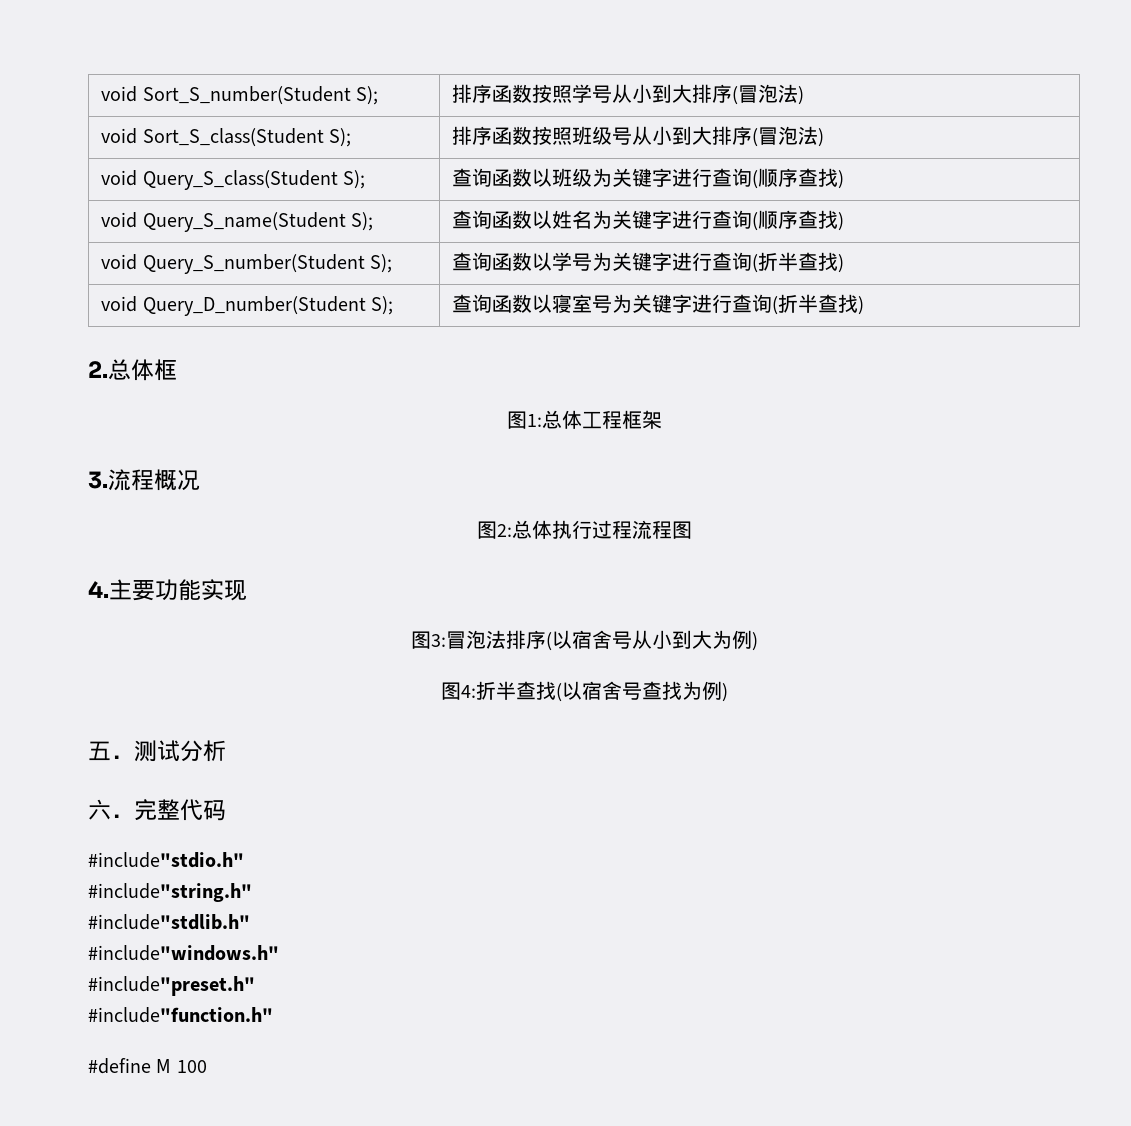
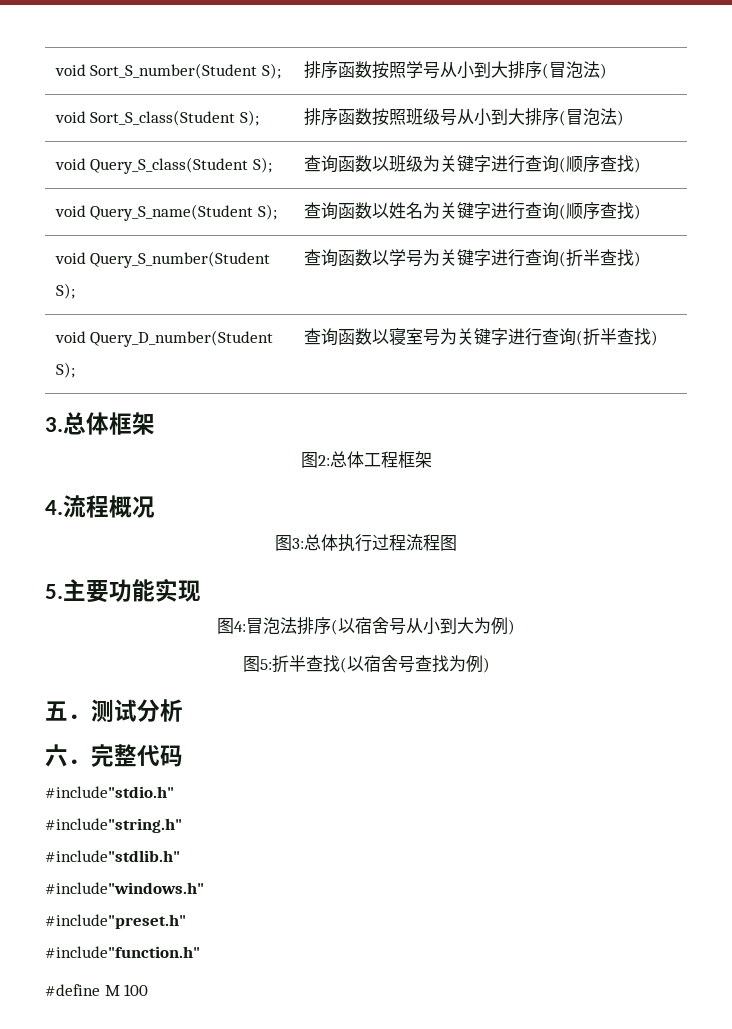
- 2.总体框
- 图1:总体工程框架
+ 3.总体框架
+ 图2:总体工程框架
- 3.流程概况
+ 4.流程概况
- 图2:总体执行过程流程图
+ 图3:总体执行过程流程图
- 4.主要功能实现
+ 5.主要功能实现
- 图3:冒泡法排序(以宿舍号从小到大为例)
+ 图4:冒泡法排序(以宿舍号从小到大为例)
- 图4:折半查找(以宿舍号查找为例)
+ 图5:折半查找(以宿舍号查找为例)

